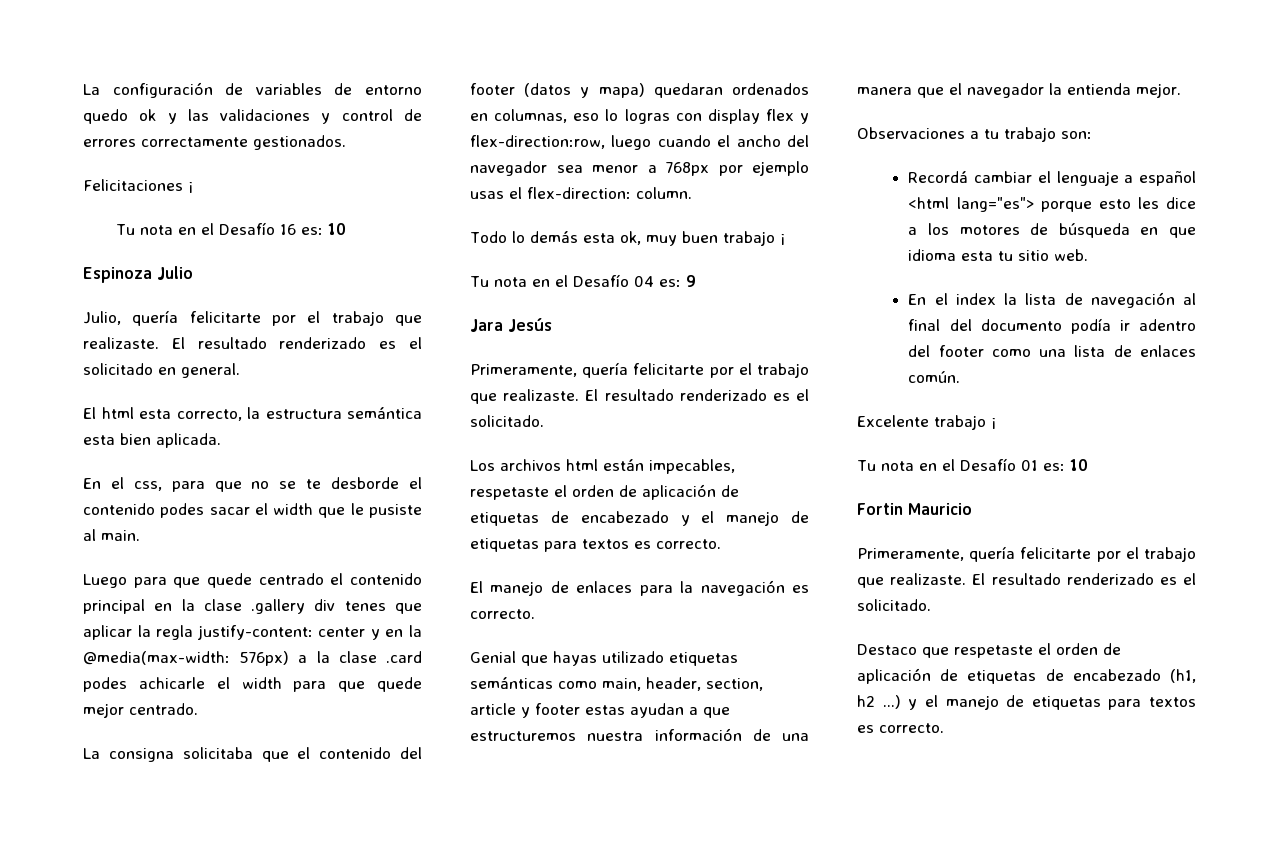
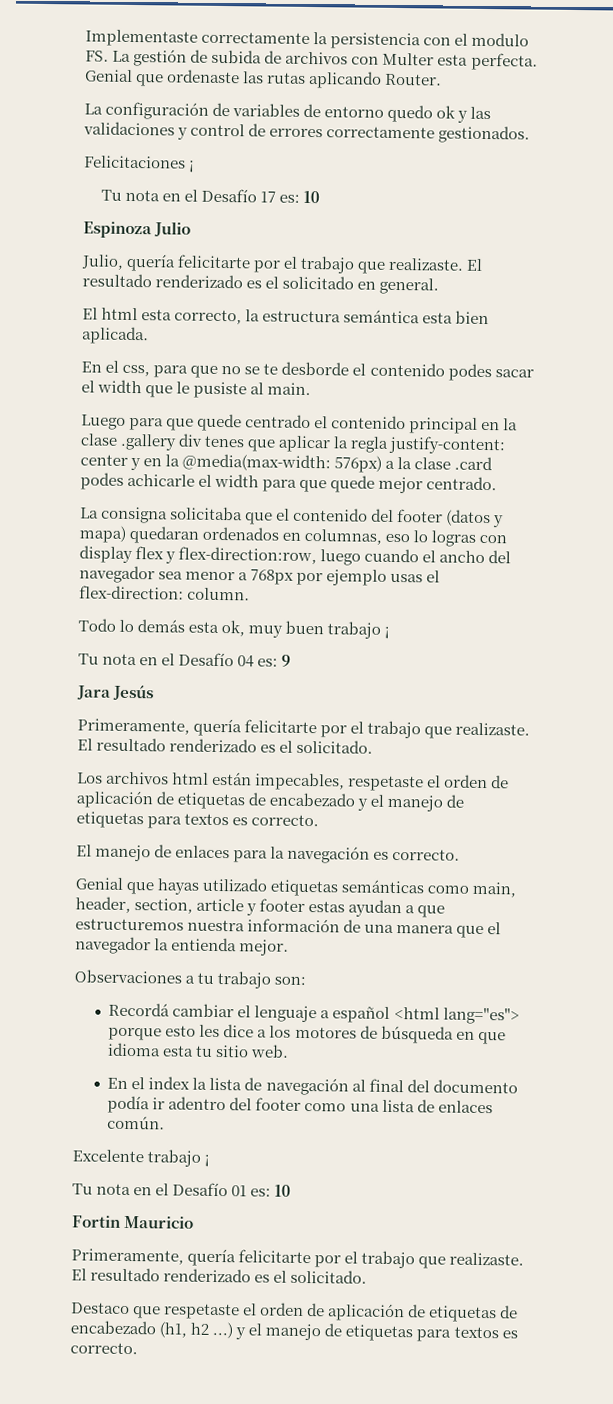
+ Implementaste correctamente la persistencia con el modulo FS. La gestión de subida de archivos con Multer esta perfecta. Genial que ordenaste las rutas aplicando Router.
- Tu nota en el Desafío 16 es: 10
+ Tu nota en el Desafío 17 es: 10

